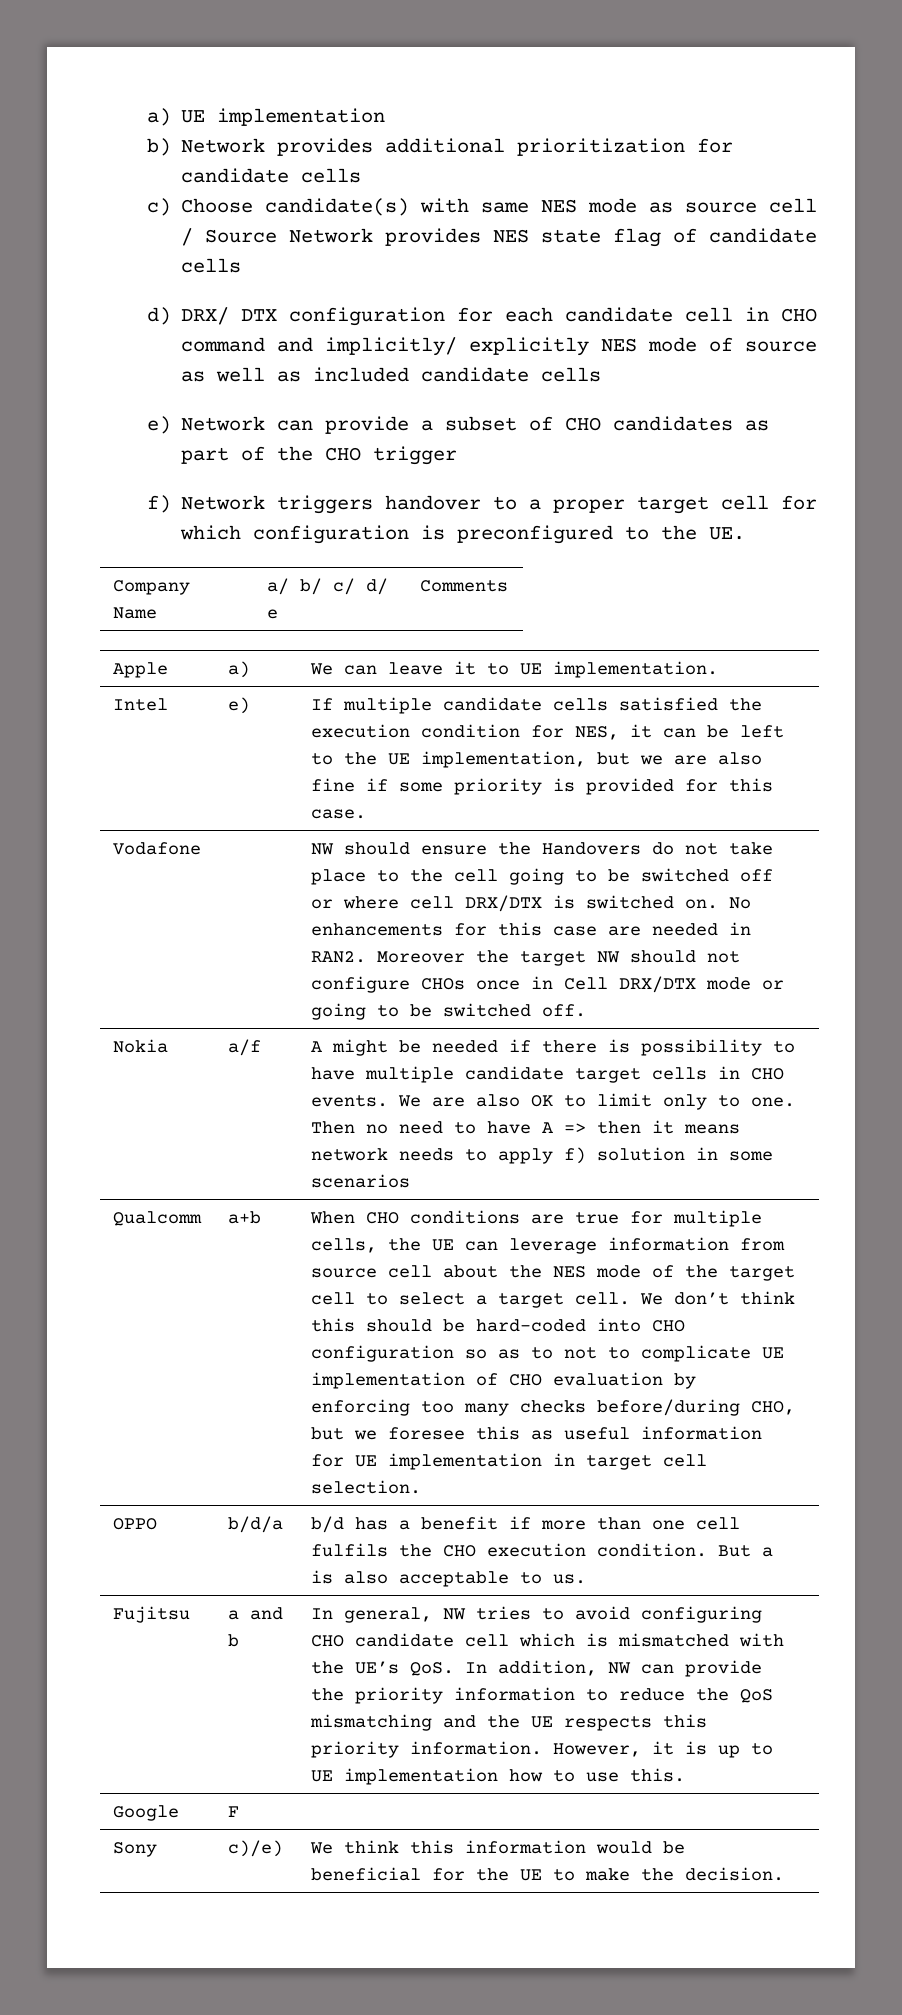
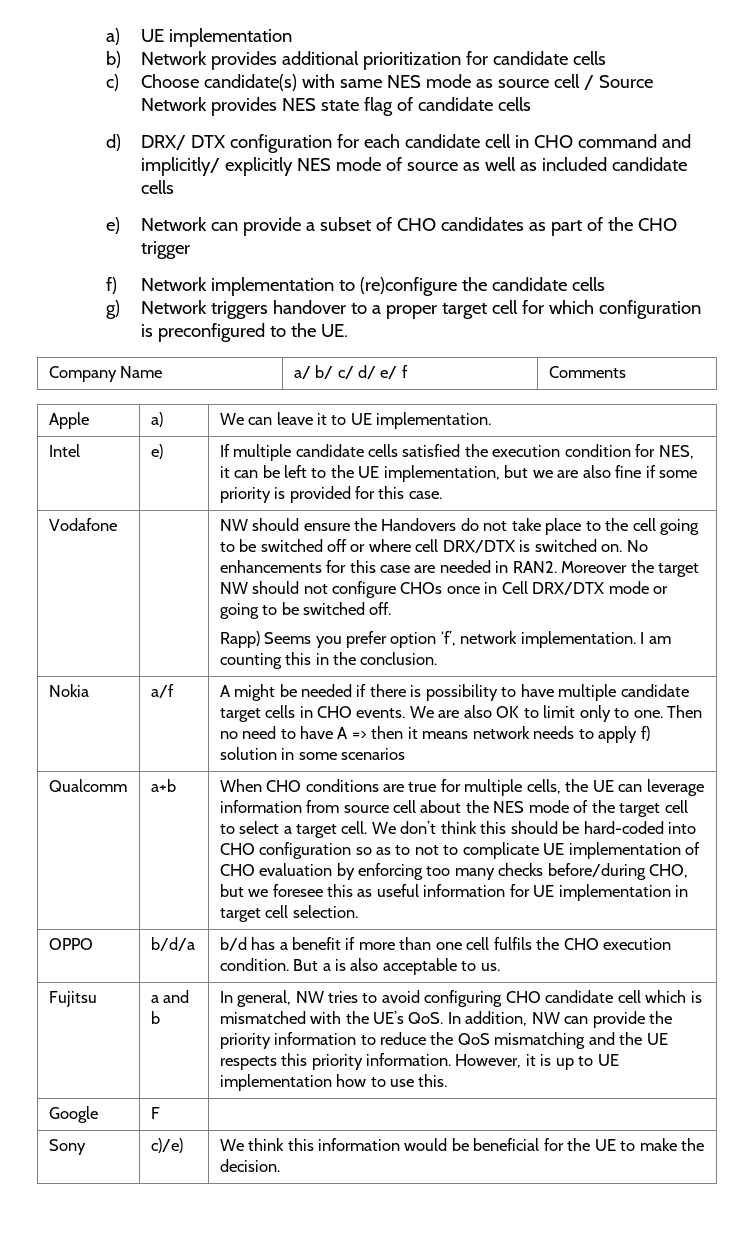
- f) Network triggers handover to a proper target cell for which configuration is preconfigured to the UE.
+ f) Network implementation to (re)configure the candidate cells
+ g) Network triggers handover to a proper target cell for which configuration is preconfigured to the UE.
- Company Name | a/ b/ c/ d/ e | Comments
+ Company Name | a/ b/ c/ d/ e/ f | Comments
+ Rapp) Seems you prefer option ‘f’, network implementation. I am counting this in the conclusion.

